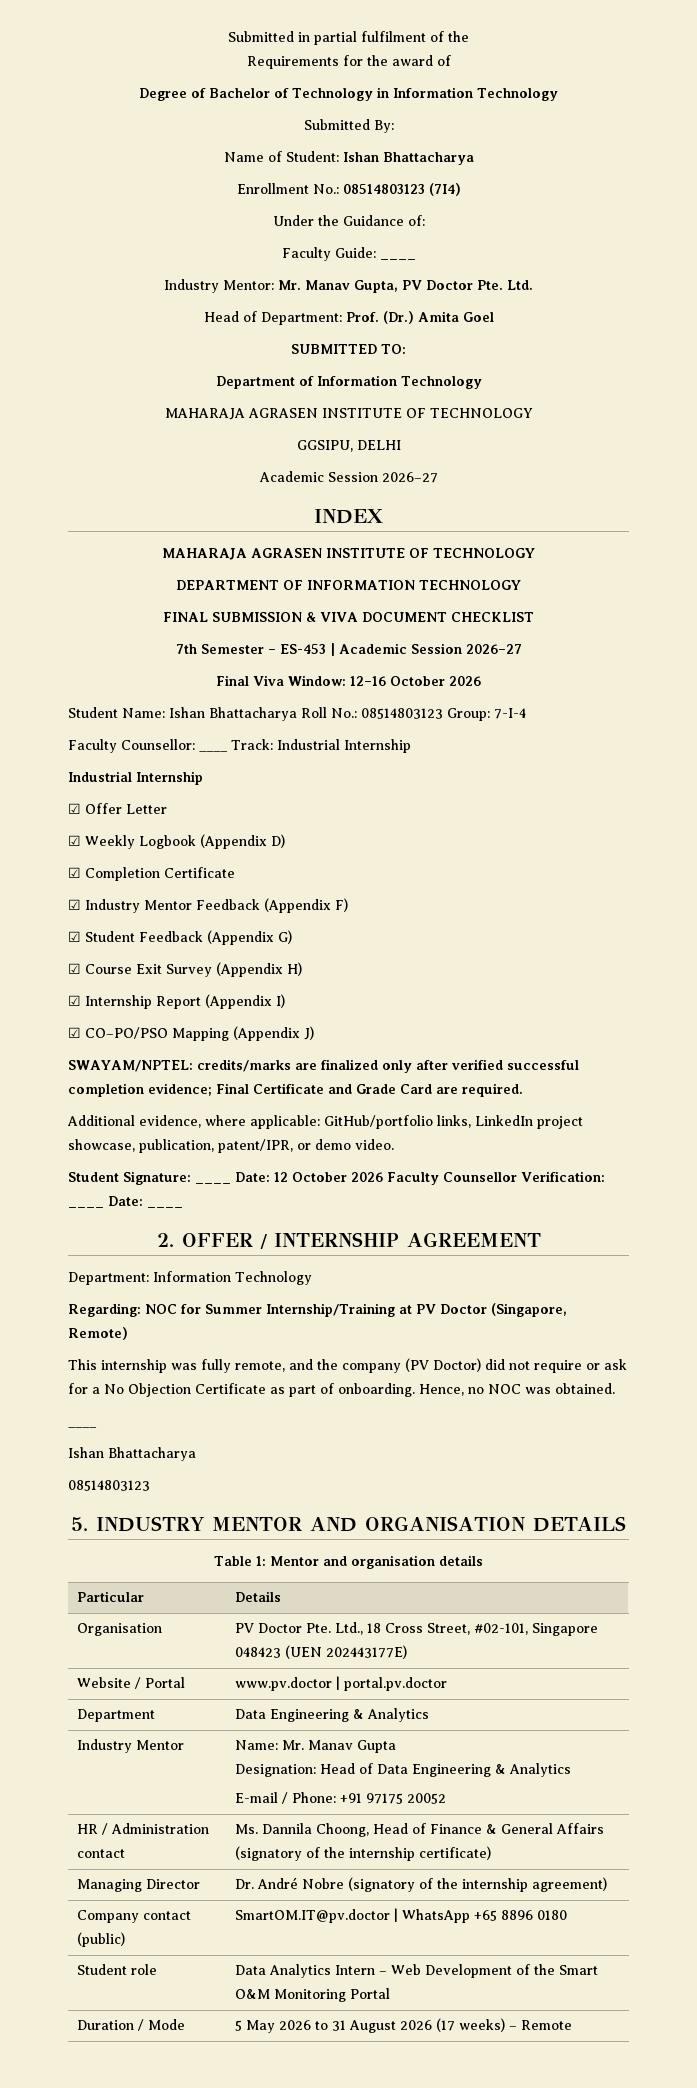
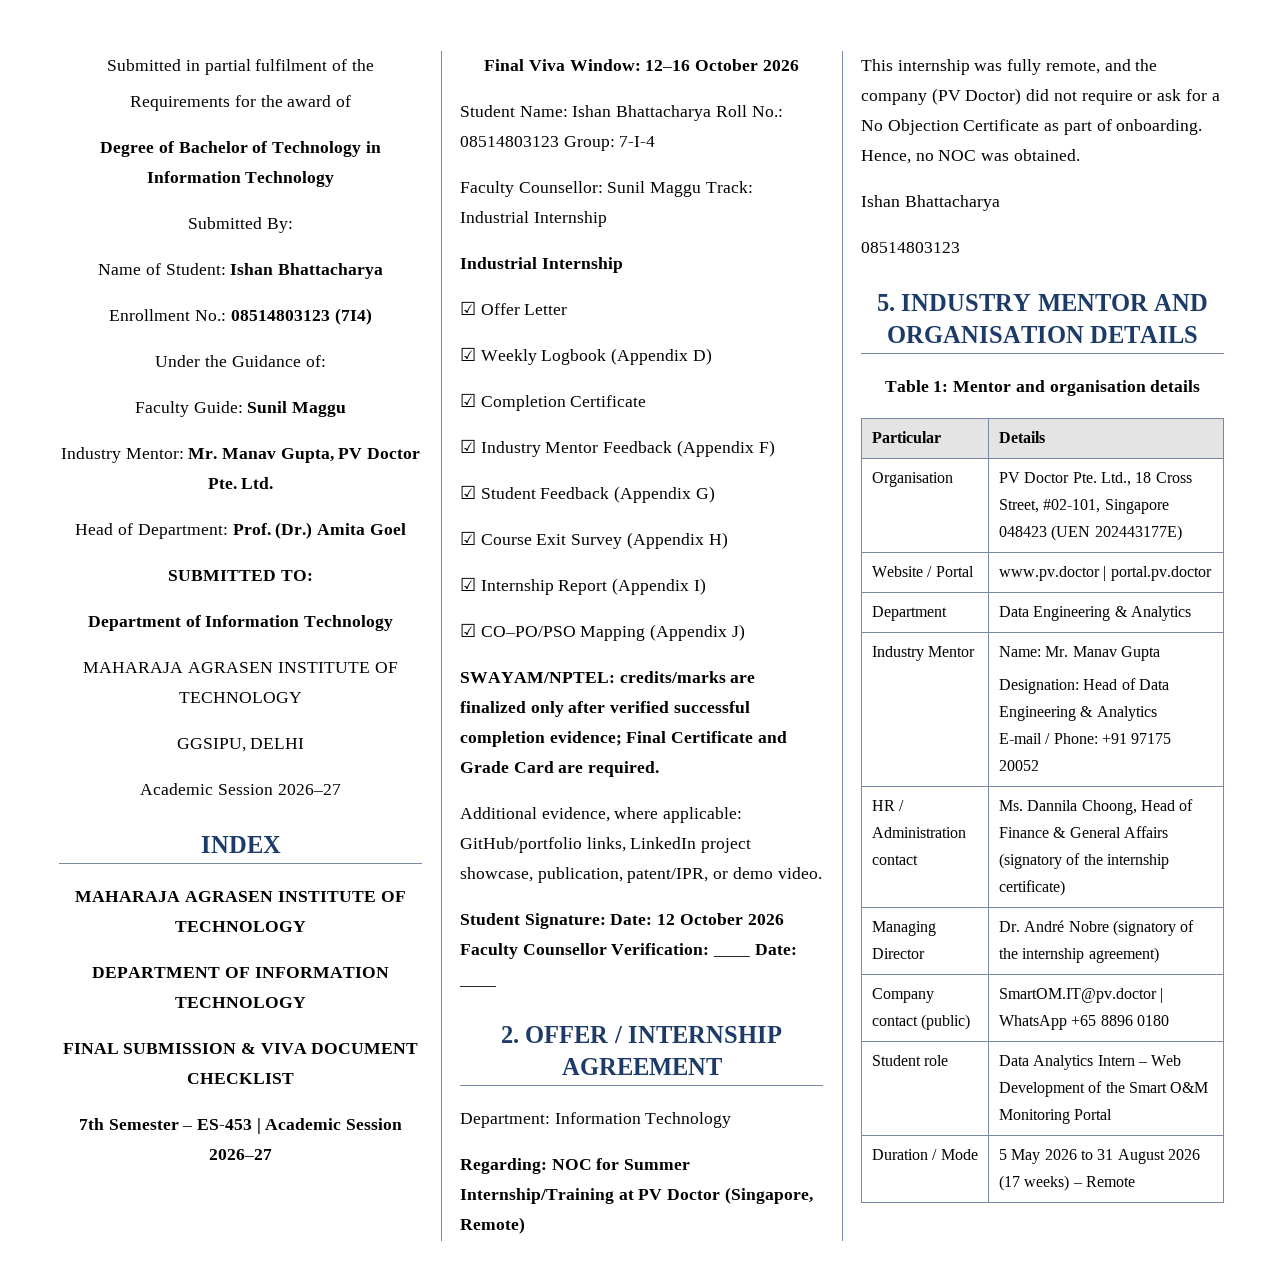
- Faculty Guide: ____
+ Faculty Guide: Sunil Maggu
- Faculty Counsellor: ____ Track: Industrial Internship
+ Faculty Counsellor: Sunil Maggu Track: Industrial Internship
- Student Signature: ____ Date: 12 October 2026 Faculty Counsellor Verification: ____ Date: ____
+ Student Signature: Date: 12 October 2026 Faculty Counsellor Verification: ____ Date: ____
  Hence, no NOC was obtained.
- ____

